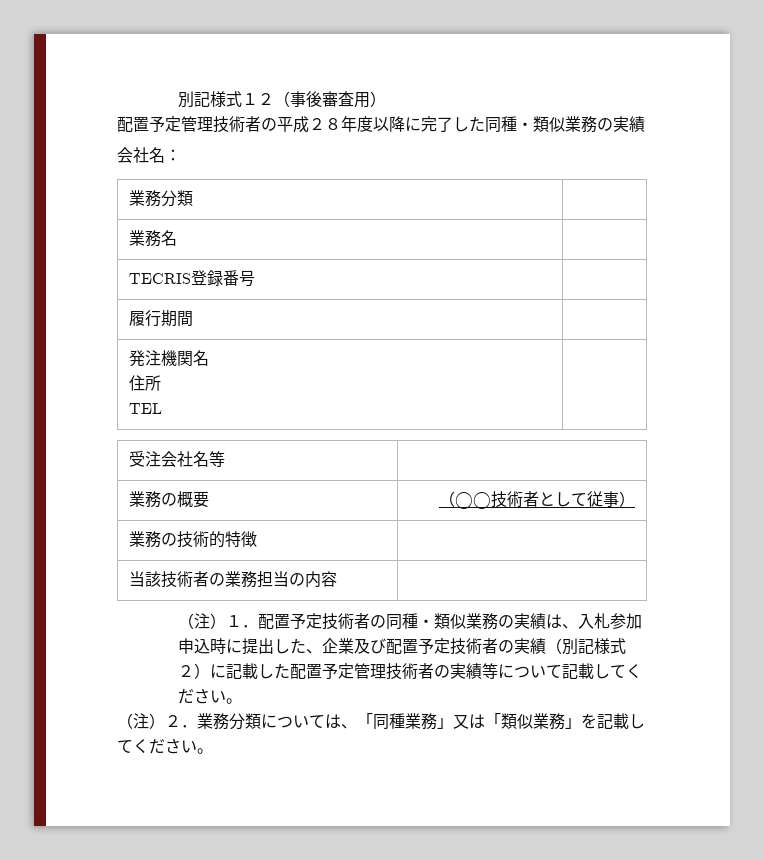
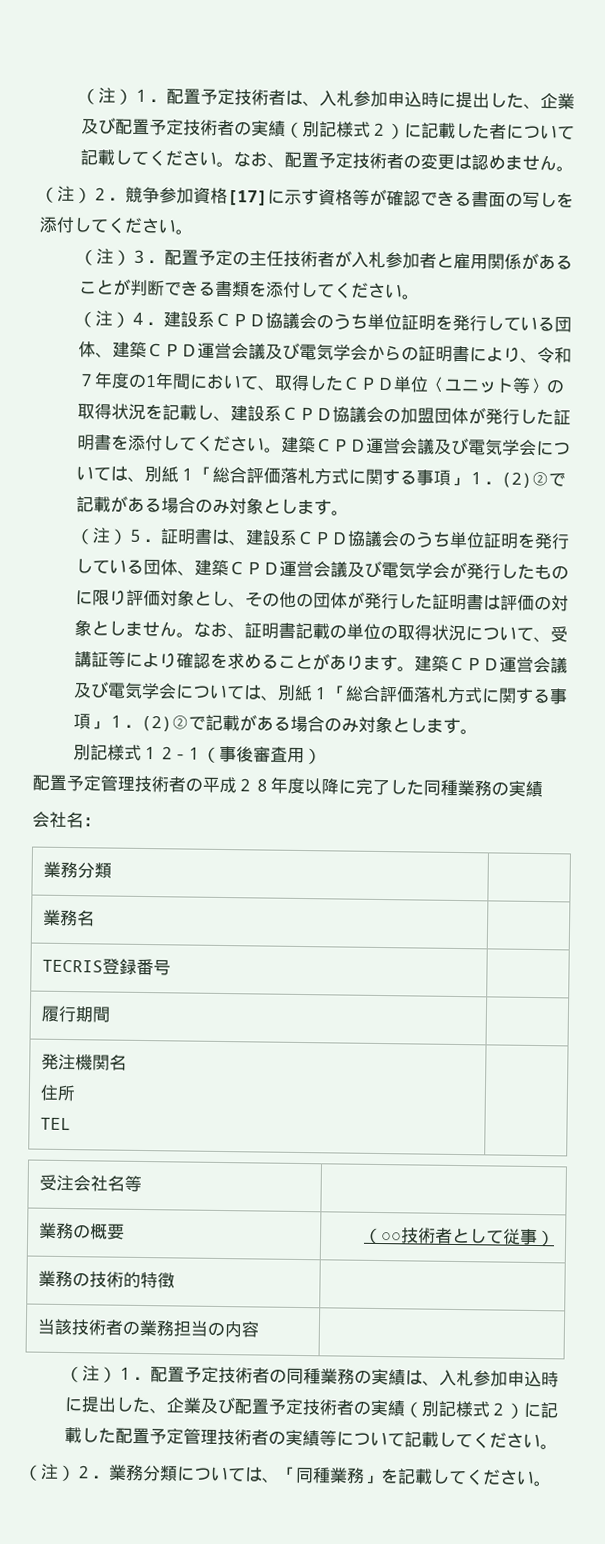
+ （注）１．配置予定技術者は、入札参加申込時に提出した、企業及び配置予定技術者の実績（別記様式２）に記載した者について記載してください。なお、配置予定技術者の変更は認めません。
+ （注）２．競争参加資格[17]に示す資格等が確認できる書面の写しを添付してください。
+ （注）３．配置予定の主任技術者が入札参加者と雇用関係があることが判断できる書類を添付してください。
+ （注）４．建設系ＣＰＤ協議会のうち単位証明を発行している団体、建築ＣＰＤ運営会議及び電気学会からの証明書により、令和７年度の1年間において、取得したＣＰＤ単位〈ユニット等〉の取得状況を記載し、建設系ＣＰＤ協議会の加盟団体が発行した証明書を添付してください。建築ＣＰＤ運営会議及び電気学会については、別紙１「総合評価落札方式に関する事項」１．(2)②で記載がある場合のみ対象とします。
+ （注）５．証明書は、建設系ＣＰＤ協議会のうち単位証明を発行している団体、建築ＣＰＤ運営会議及び電気学会が発行したものに限り評価対象とし、その他の団体が発行した証明書は評価の対象としません。なお、証明書記載の単位の取得状況について、受講証等により確認を求めることがあります。建築ＣＰＤ運営会議及び電気学会については、別紙１「総合評価落札方式に関する事項」１．(2)②で記載がある場合のみ対象とします。
- 別記様式１２（事後審査用）
+ 別記様式１２-１（事後審査用）
- 配置予定管理技術者の平成２８年度以降に完了した同種・類似業務の実績
+ 配置予定管理技術者の平成２８年度以降に完了した同種業務の実績
- （注）１．配置予定技術者の同種・類似業務の実績は、入札参加申込時に提出した、企業及び配置予定技術者の実績（別記様式２）に記載した配置予定管理技術者の実績等について記載してください。
+ （注）１．配置予定技術者の同種業務の実績は、入札参加申込時に提出した、企業及び配置予定技術者の実績（別記様式２）に記載した配置予定管理技術者の実績等について記載してください。
- （注）２．業務分類については、「同種業務」又は「類似業務」を記載してください。
+ （注）２．業務分類については、「同種業務」を記載してください。

